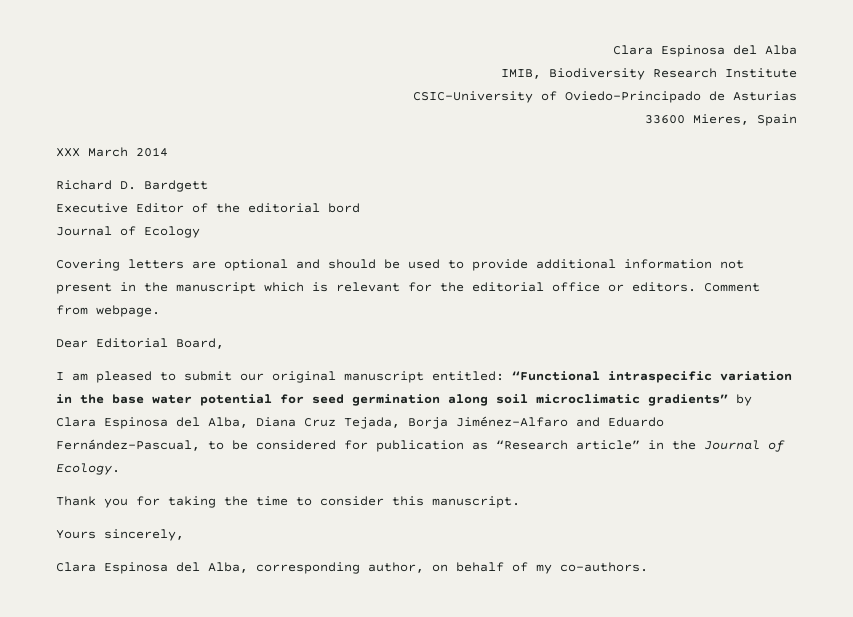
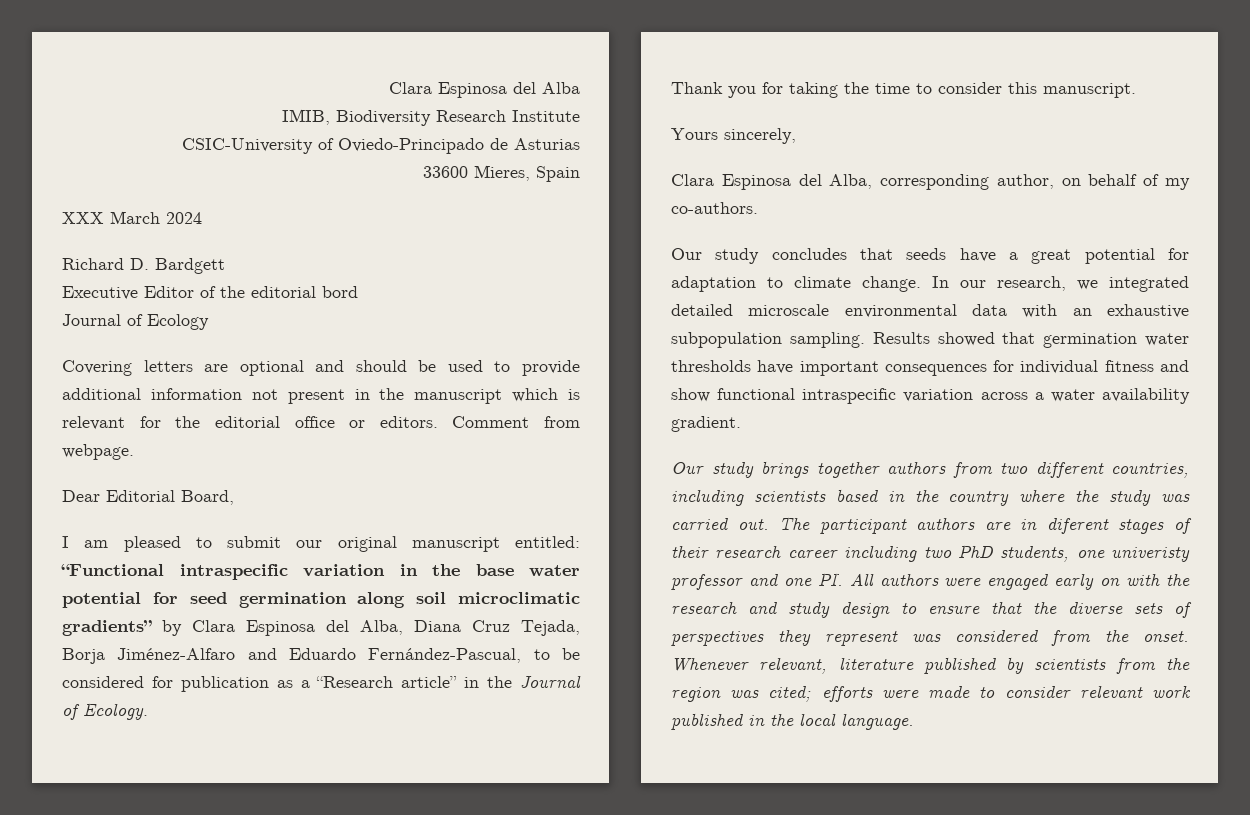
- XXX March 2014
+ XXX March 2024
- I am pleased to submit our original manuscript entitled: “Functional intraspecific variation in the base water potential for seed germination along soil microclimatic gradients” by Clara Espinosa del Alba, Diana Cruz Tejada, Borja Jiménez-Alfaro and Eduardo Fernández-Pascual, to be considered for publication as “Research article” in the Journal of Ecology.
+ I am pleased to submit our original manuscript entitled: “Functional intraspecific variation in the base water potential for seed germination along soil microclimatic gradients” by Clara Espinosa del Alba, Diana Cruz Tejada, Borja Jiménez-Alfaro and Eduardo Fernández-Pascual, to be considered for publication as a “Research article” in the Journal of Ecology.
+ Our study concludes that seeds have a great potential for adaptation to climate change. In our research, we integrated detailed microscale environmental data with an exhaustive subpopulation sampling. Results showed that germination water thresholds have important consequences for individual fitness and show functional intraspecific variation across a water availability gradient.
+ Our study brings together authors from two different countries, including scientists based in the country where the study was carried out. The participant authors are in diferent stages of their research career including two PhD students, one univeristy professor and one PI. All authors were engaged early on with the research and study design to ensure that the diverse sets of perspectives they represent was considered from the onset. Whenever relevant, literature published by scientists from the region was cited; efforts were made to consider relevant work published in the local language.

